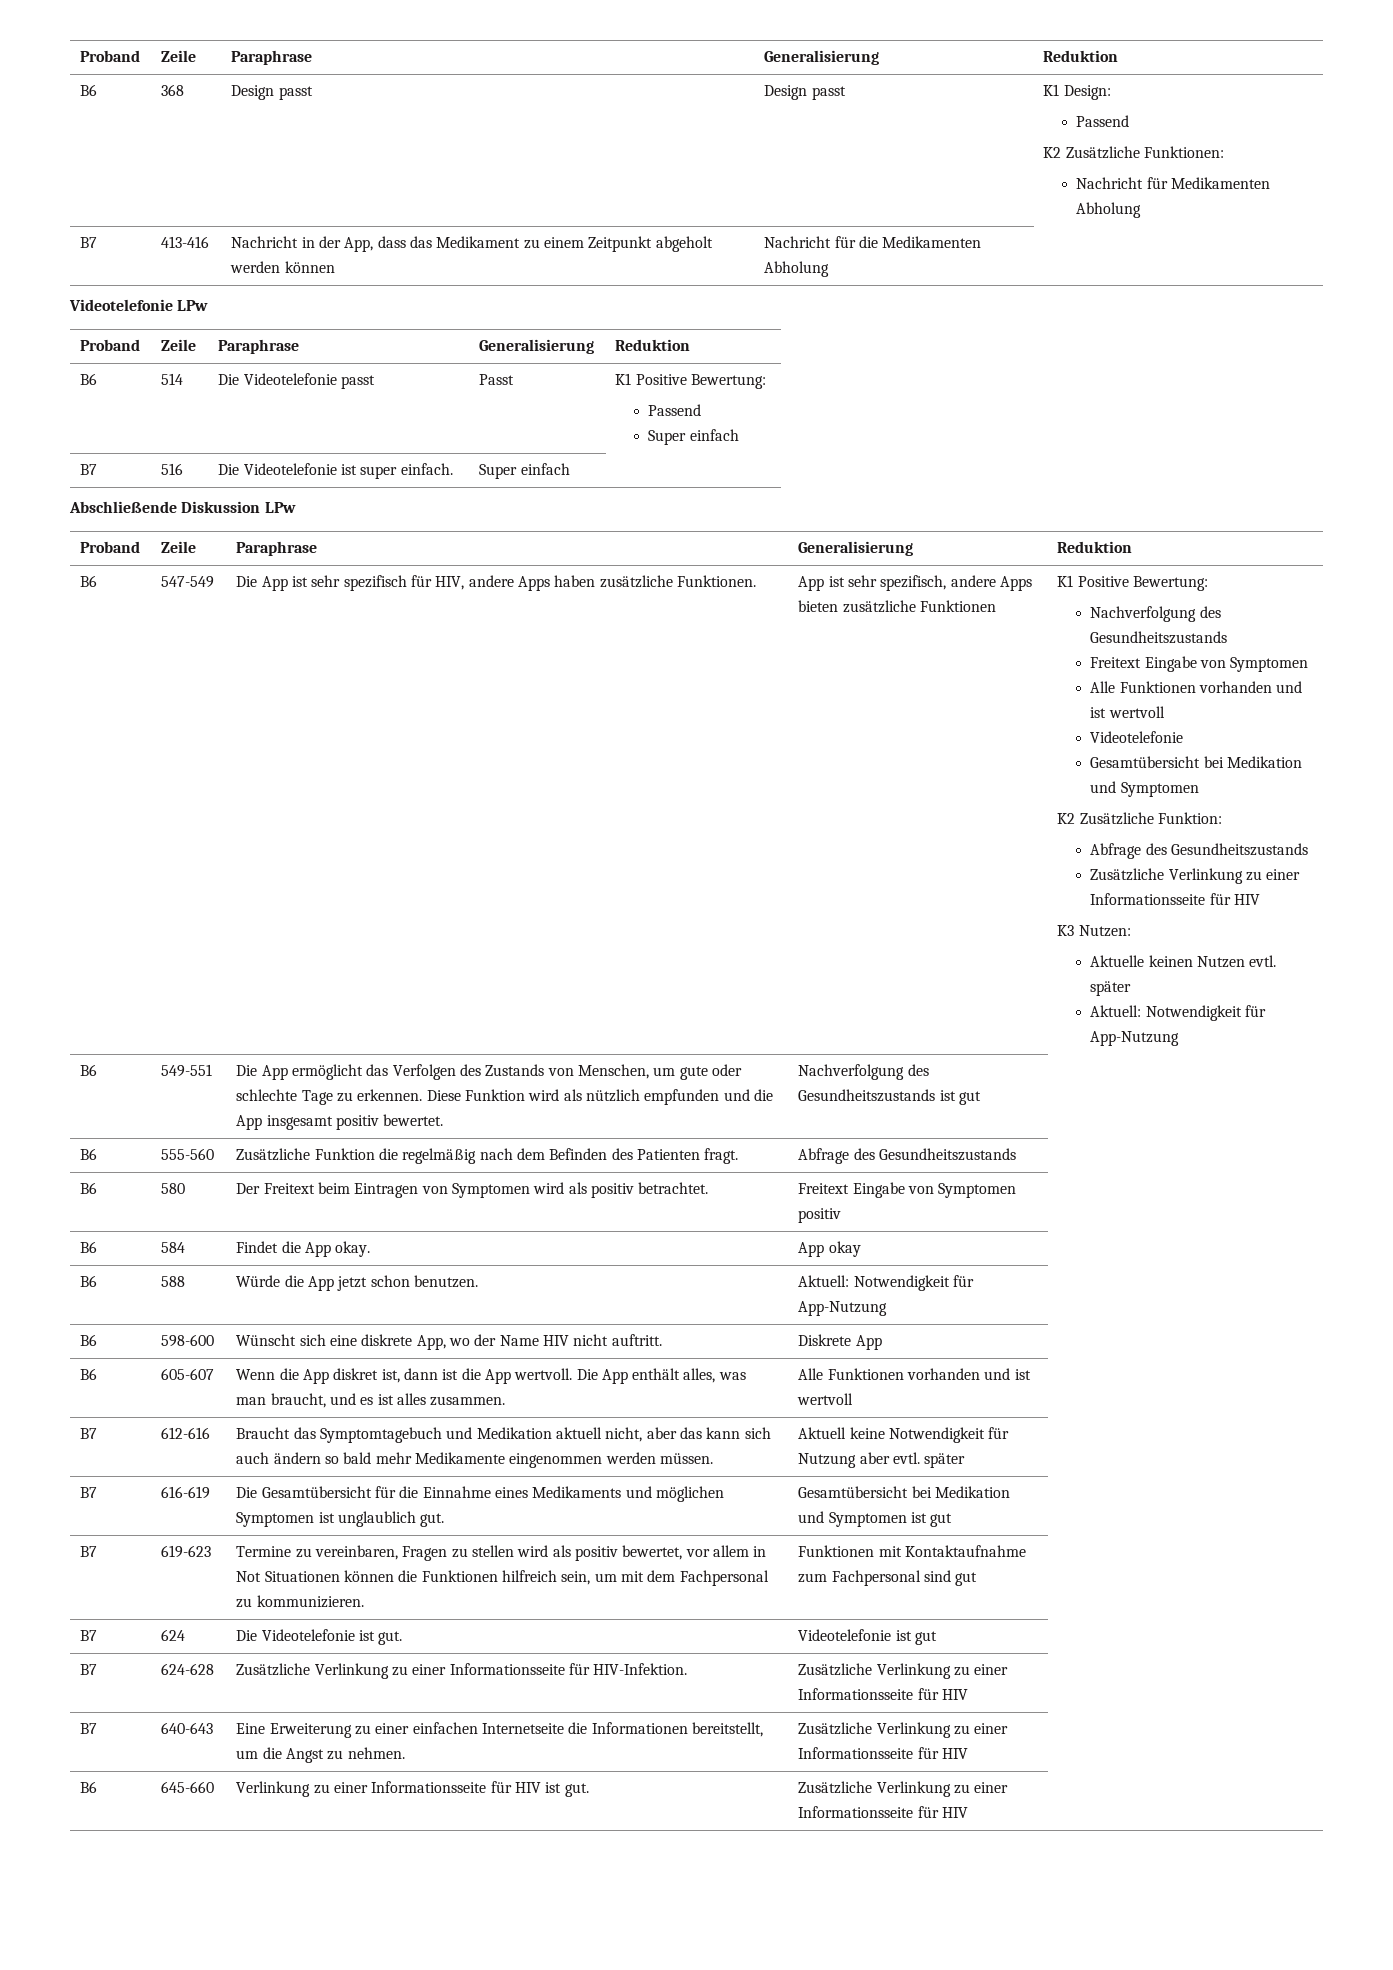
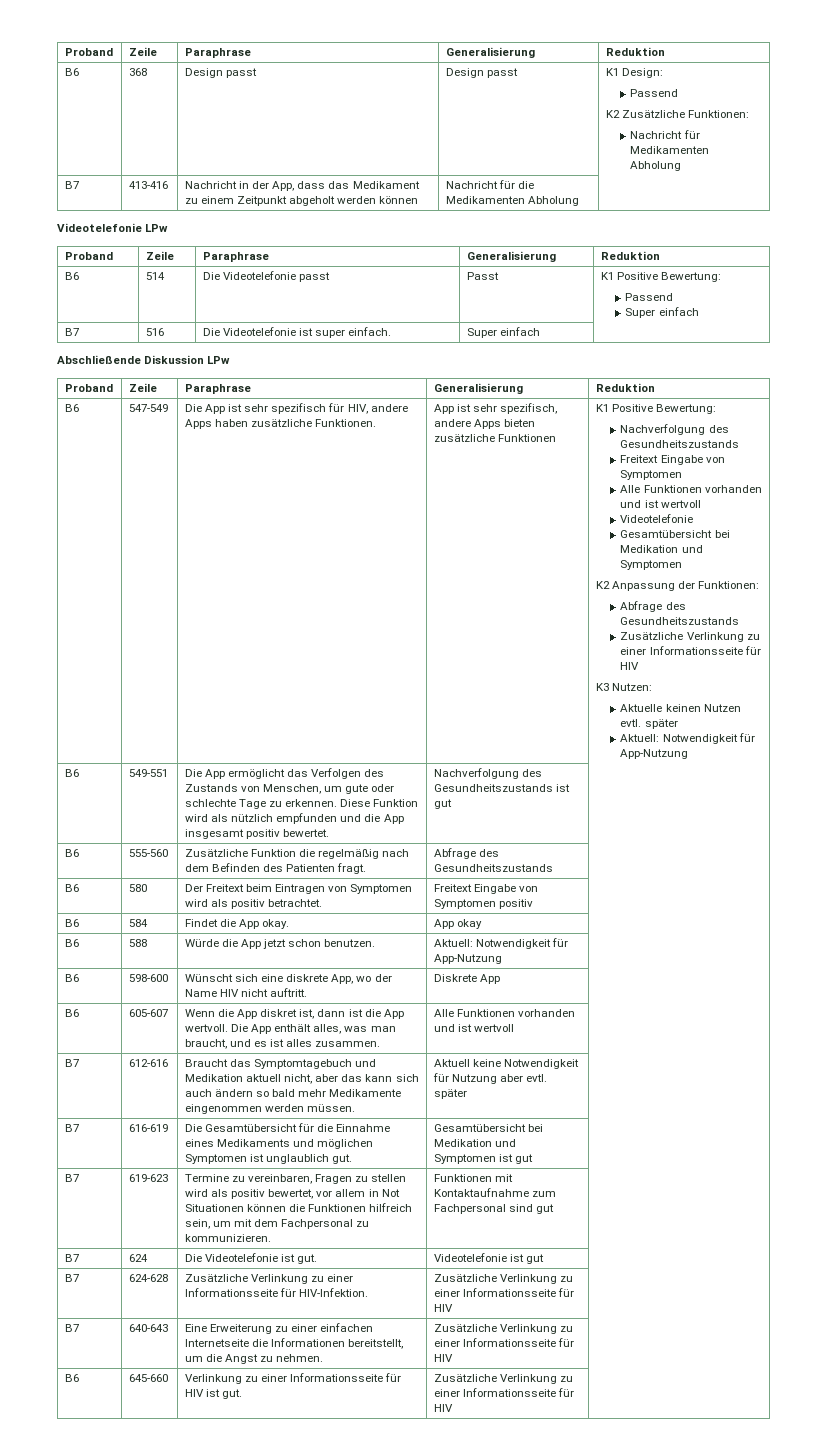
- K2 Zusätzliche Funktion:
+ K2 Anpassung der Funktionen:

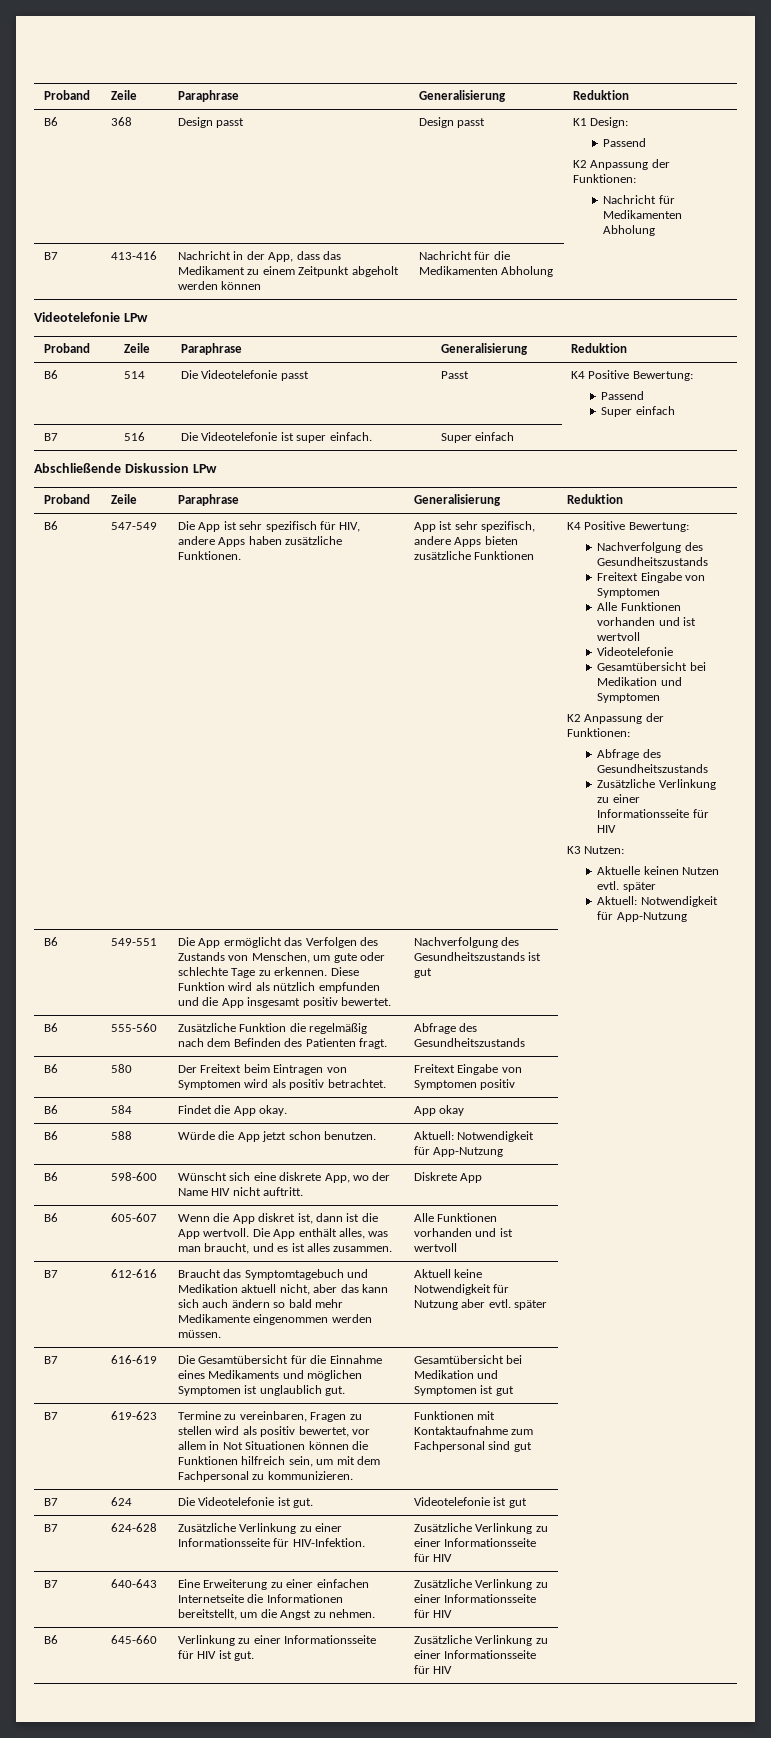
  B6 | 368 | Design passt | Design passt | K1 Design:
  Passend
- K2 Zusätzliche Funktionen:
+ K2 Anpassung der Funktionen:
- B6 | 514 | Die Videotelefonie passt | Passt | K1 Positive Bewertung:
+ B6 | 514 | Die Videotelefonie passt | Passt | K4 Positive Bewertung:
- App ist sehr spezifisch, andere Apps bieten zusätzliche Funktionen | K1 Positive Bewertung:
+ App ist sehr spezifisch, andere Apps bieten zusätzliche Funktionen | K4 Positive Bewertung:

